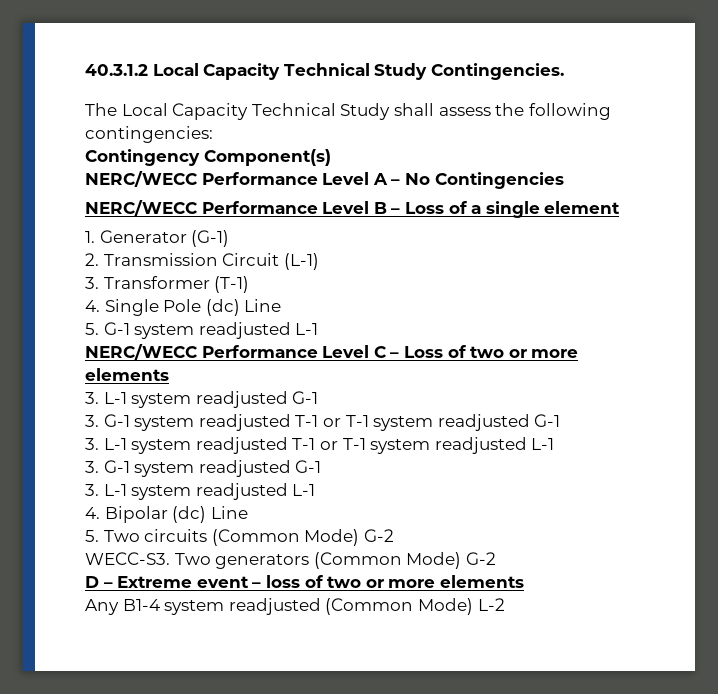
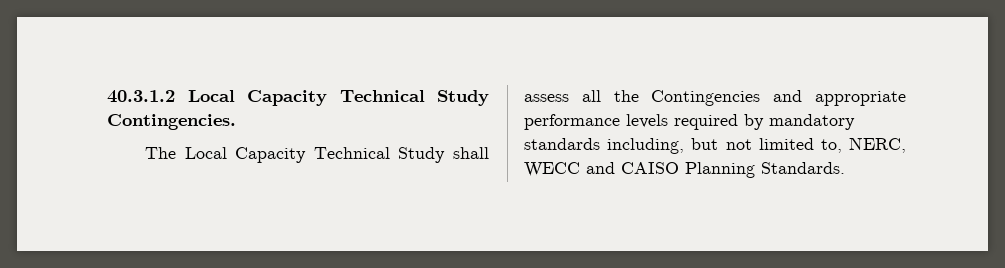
- The Local Capacity Technical Study shall assess the following contingencies:
- Contingency Component(s)
- NERC/WECC Performance Level A – No Contingencies
- NERC/WECC Performance Level B – Loss of a single element
- 1. Generator (G-1)
- 2. Transmission Circuit (L-1)
- 3. Transformer (T-1)
- 4. Single Pole (dc) Line
- 5. G-1 system readjusted L-1
- NERC/WECC Performance Level C – Loss of two or more elements
- 3. L-1 system readjusted G-1
- 3. G-1 system readjusted T-1 or T-1 system readjusted G-1
- 3. L-1 system readjusted T-1 or T-1 system readjusted L-1
- 3. G-1 system readjusted G-1
- 3. L-1 system readjusted L-1
- 4. Bipolar (dc) Line
- 5. Two circuits (Common Mode) G-2
- WECC-S3. Two generators (Common Mode) G-2
- D – Extreme event – loss of two or more elements
- Any B1-4 system readjusted (Common Mode) L-2
+ The Local Capacity Technical Study shall assess all the Contingencies and appropriate performance levels required by mandatory standards including, but not limited to, NERC, WECC and CAISO Planning Standards.

